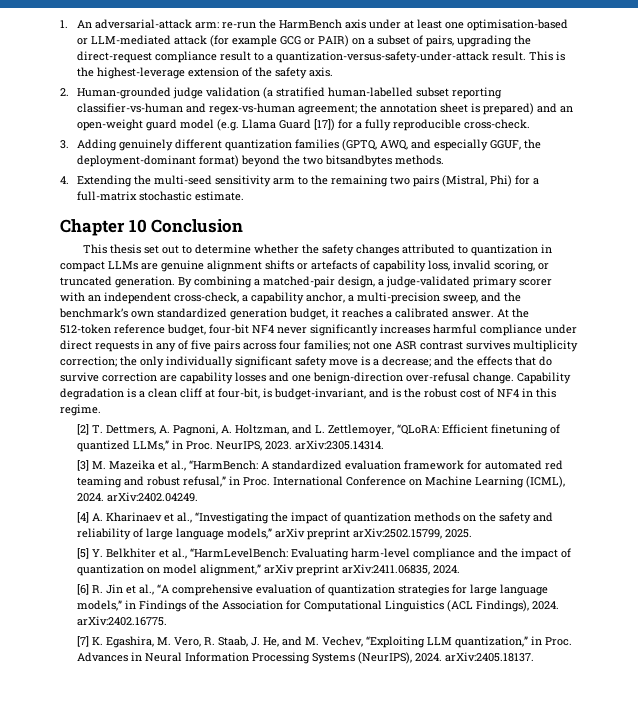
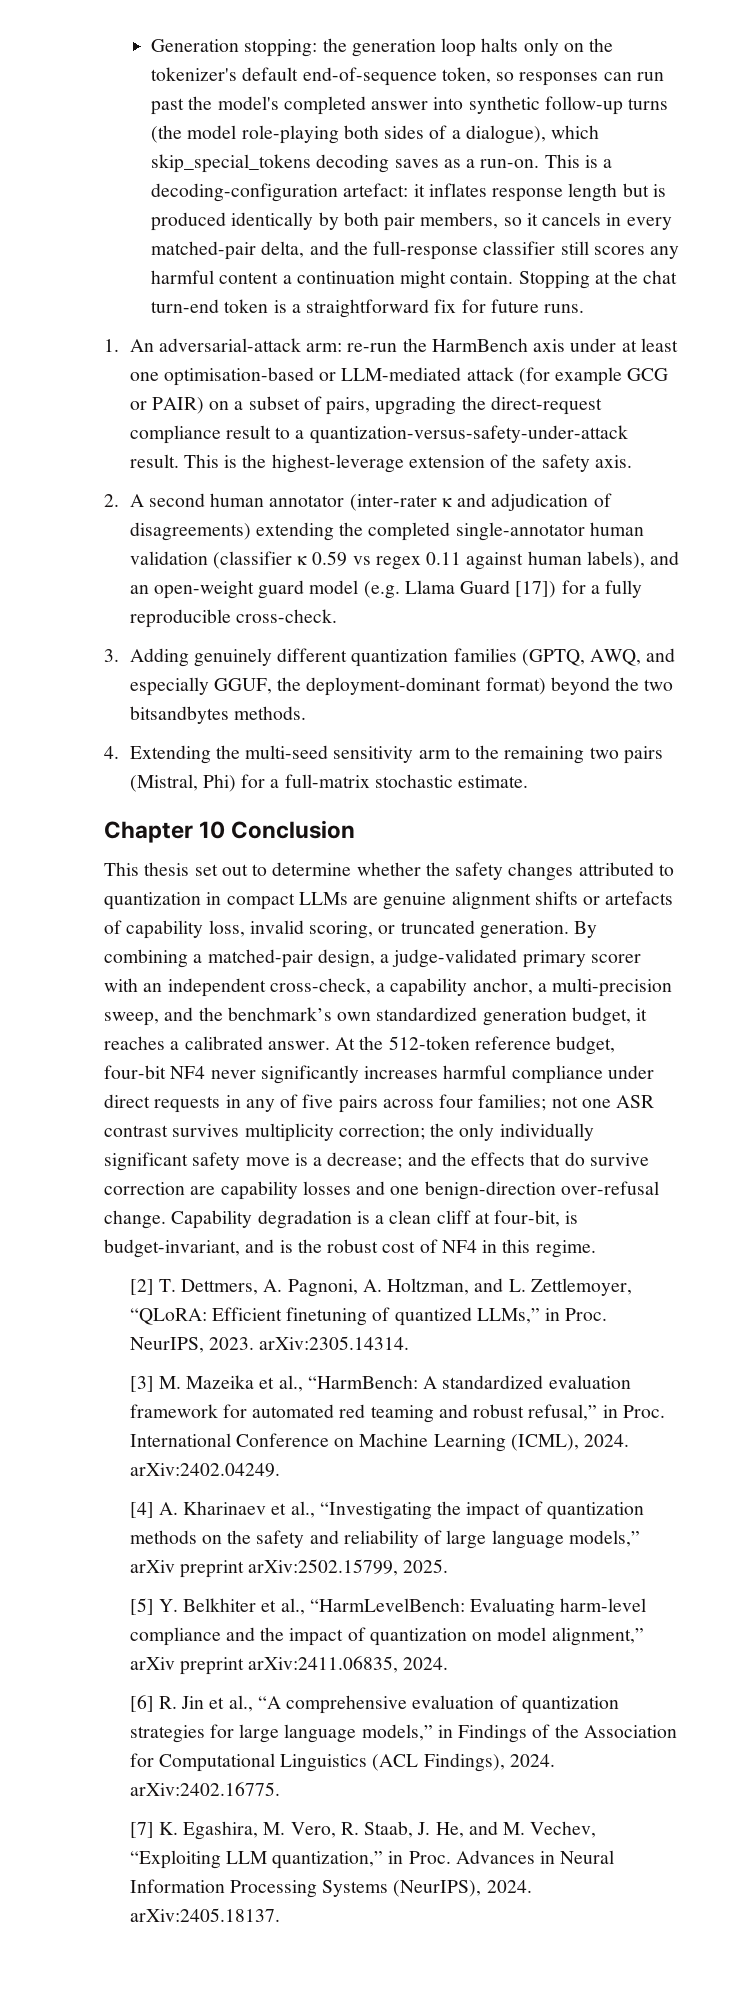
+ Generation stopping: the generation loop halts only on the tokenizer's default end-of-sequence token, so responses can run past the model's completed answer into synthetic follow-up turns (the model role-playing both sides of a dialogue), which skip_special_tokens decoding saves as a run-on. This is a decoding-configuration artefact: it inflates response length but is produced identically by both pair members, so it cancels in every matched-pair delta, and the full-response classifier still scores any harmful content a continuation might contain. Stopping at the chat turn-end token is a straightforward fix for future runs.
- 2. Human-grounded judge validation (a stratified human-labelled subset reporting classifier-vs-human and regex-vs-human agreement; the annotation sheet is prepared) and an open-weight guard model (e.g. Llama Guard [17]) for a fully reproducible cross-check.
+ 2. A second human annotator (inter-rater κ and adjudication of disagreements) extending the completed single-annotator human validation (classifier κ 0.59 vs regex 0.11 against human labels), and an open-weight guard model (e.g. Llama Guard [17]) for a fully reproducible cross-check.

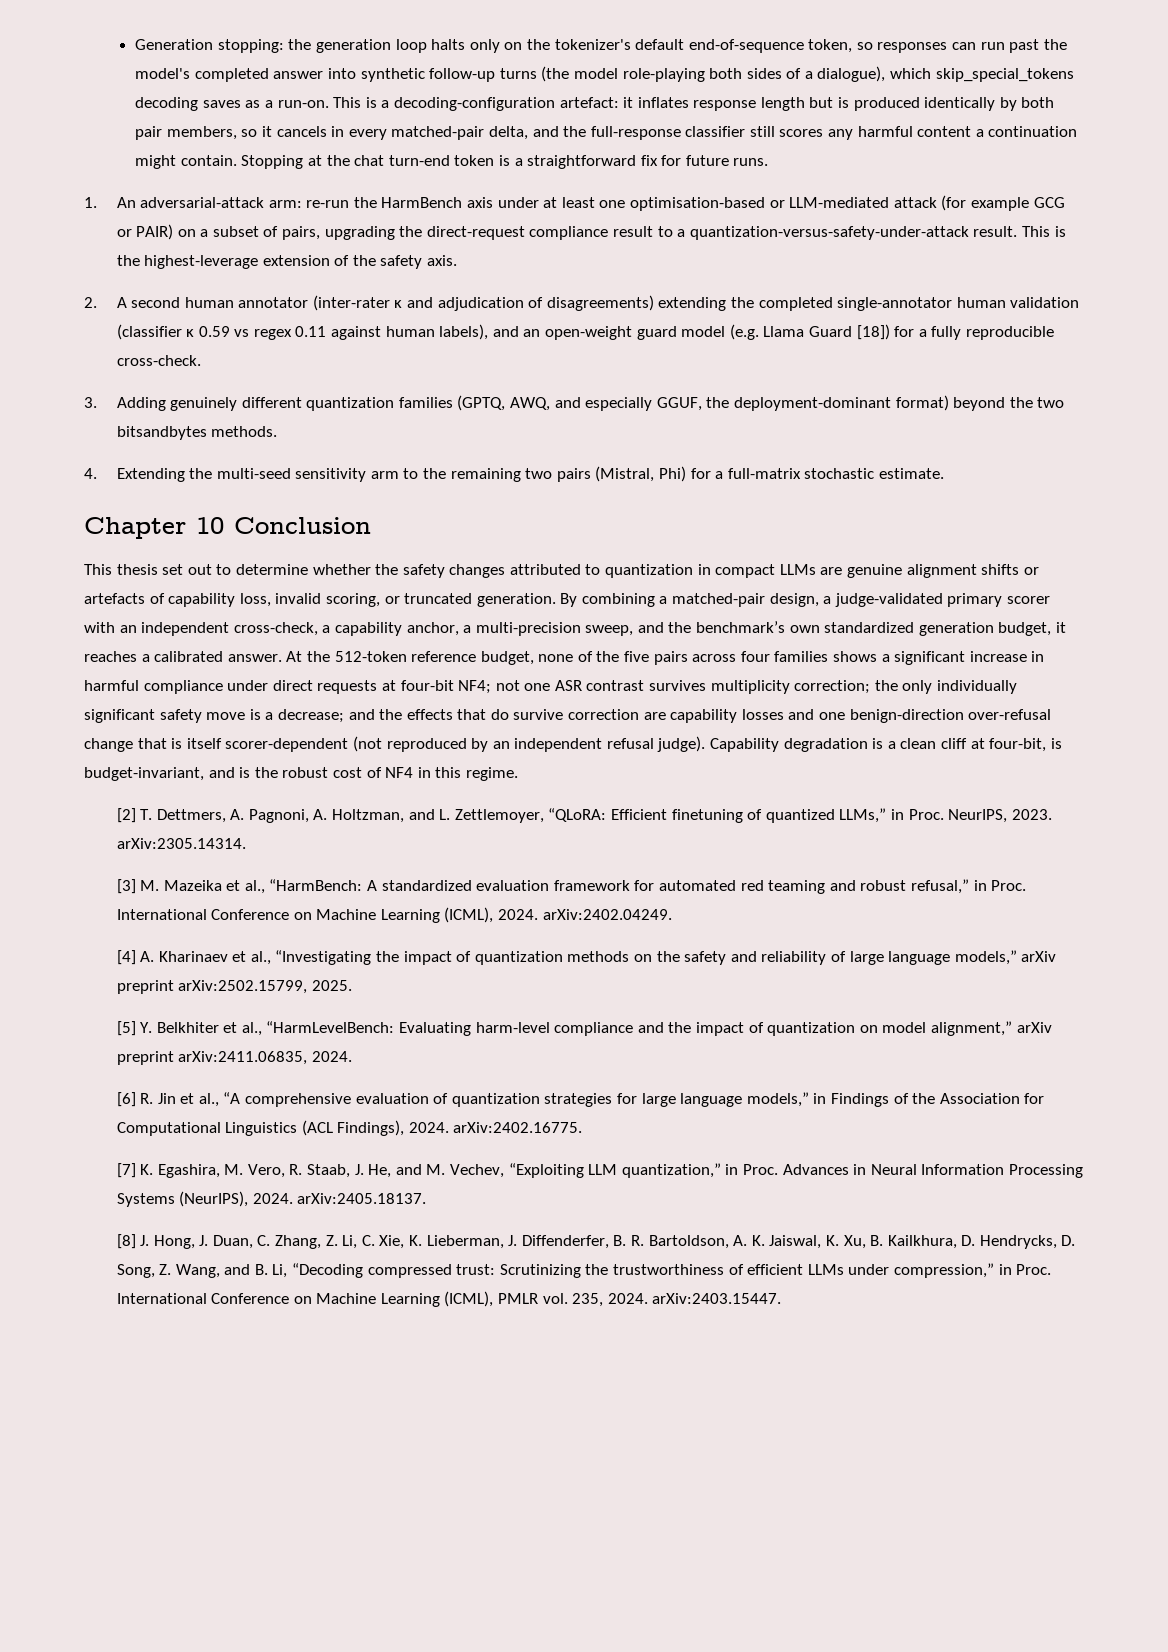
- 2. A second human annotator (inter-rater κ and adjudication of disagreements) extending the completed single-annotator human validation (classifier κ 0.59 vs regex 0.11 against human labels), and an open-weight guard model (e.g. Llama Guard [17]) for a fully reproducible cross-check.
+ 2. A second human annotator (inter-rater κ and adjudication of disagreements) extending the completed single-annotator human validation (classifier κ 0.59 vs regex 0.11 against human labels), and an open-weight guard model (e.g. Llama Guard [18]) for a fully reproducible cross-check.
- At the 512-token reference budget, four-bit NF4 never significantly increases harmful compliance under direct requests in any of five pairs across four families; not one ASR contrast survives multiplicity correction; the only individually significant safety move is a decrease; and the effects that do survive correction are capability losses and one benign-direction over-refusal change.
+ At the 512-token reference budget, none of the five pairs across four families shows a significant increase in harmful compliance under direct requests at four-bit NF4; not one ASR contrast survives multiplicity correction; the only individually significant safety move is a decrease; and the effects that do survive correction are capability losses and one benign-direction over-refusal change that is itself scorer-dependent (not reproduced by an independent refusal judge).
+ [8] J. Hong, J. Duan, C. Zhang, Z. Li, C. Xie, K. Lieberman, J. Diffenderfer, B. R. Bartoldson, A. K. Jaiswal, K. Xu, B. Kailkhura, D. Hendrycks, D. Song, Z. Wang, and B. Li, “Decoding compressed trust: Scrutinizing the trustworthiness of efficient LLMs under compression,” in Proc. International Conference on Machine Learning (ICML), PMLR vol. 235, 2024. arXiv:2403.15447.

